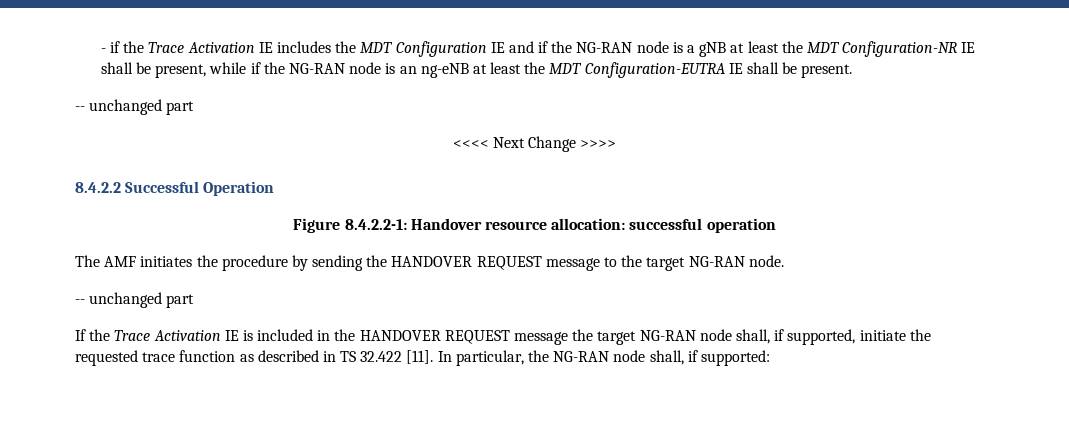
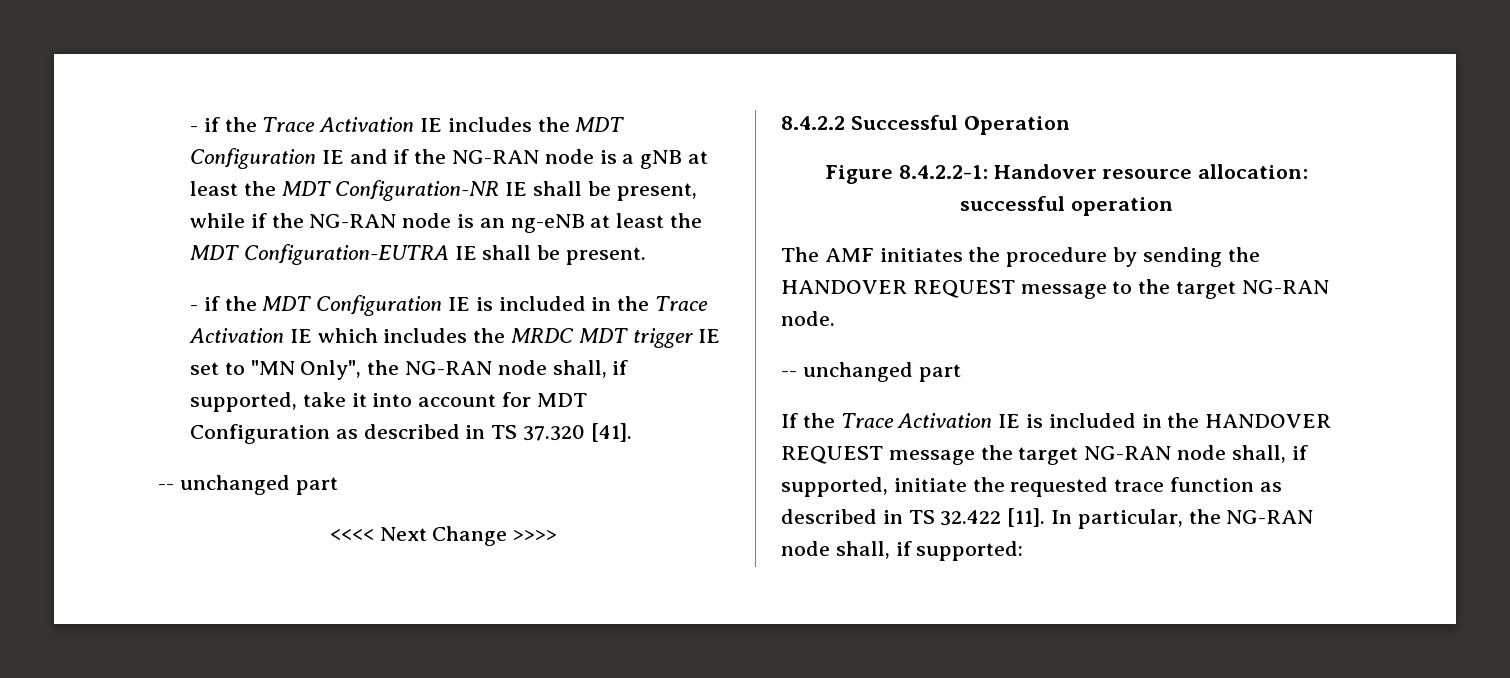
+ - if the MDT Configuration IE is included in the Trace Activation IE which includes the MRDC MDT trigger IE set to "MN Only", the NG-RAN node shall, if supported, take it into account for MDT Configuration as described in TS 37.320 [41].

